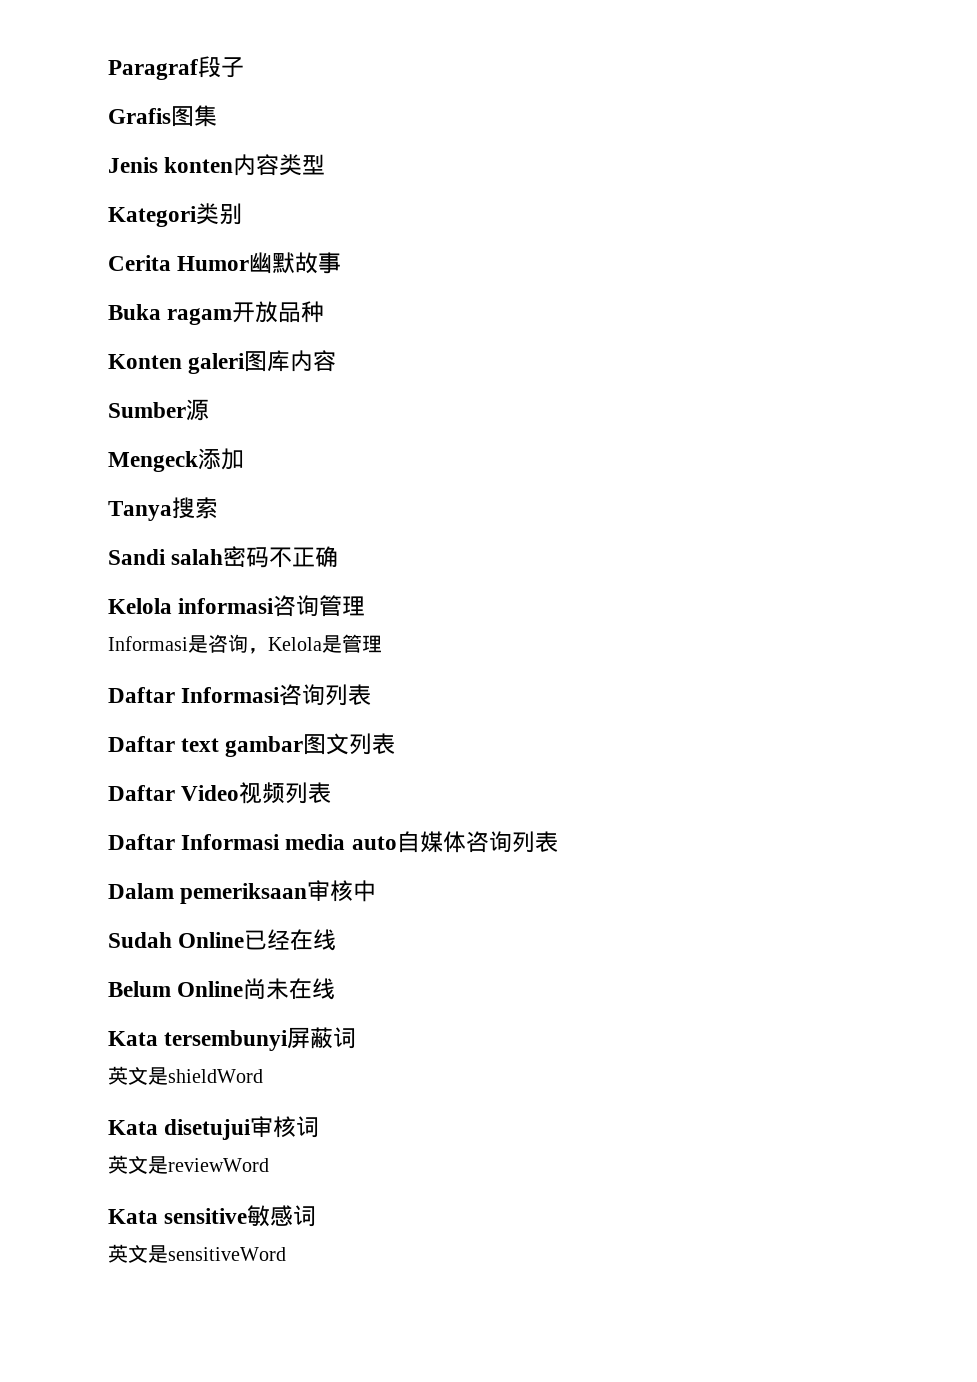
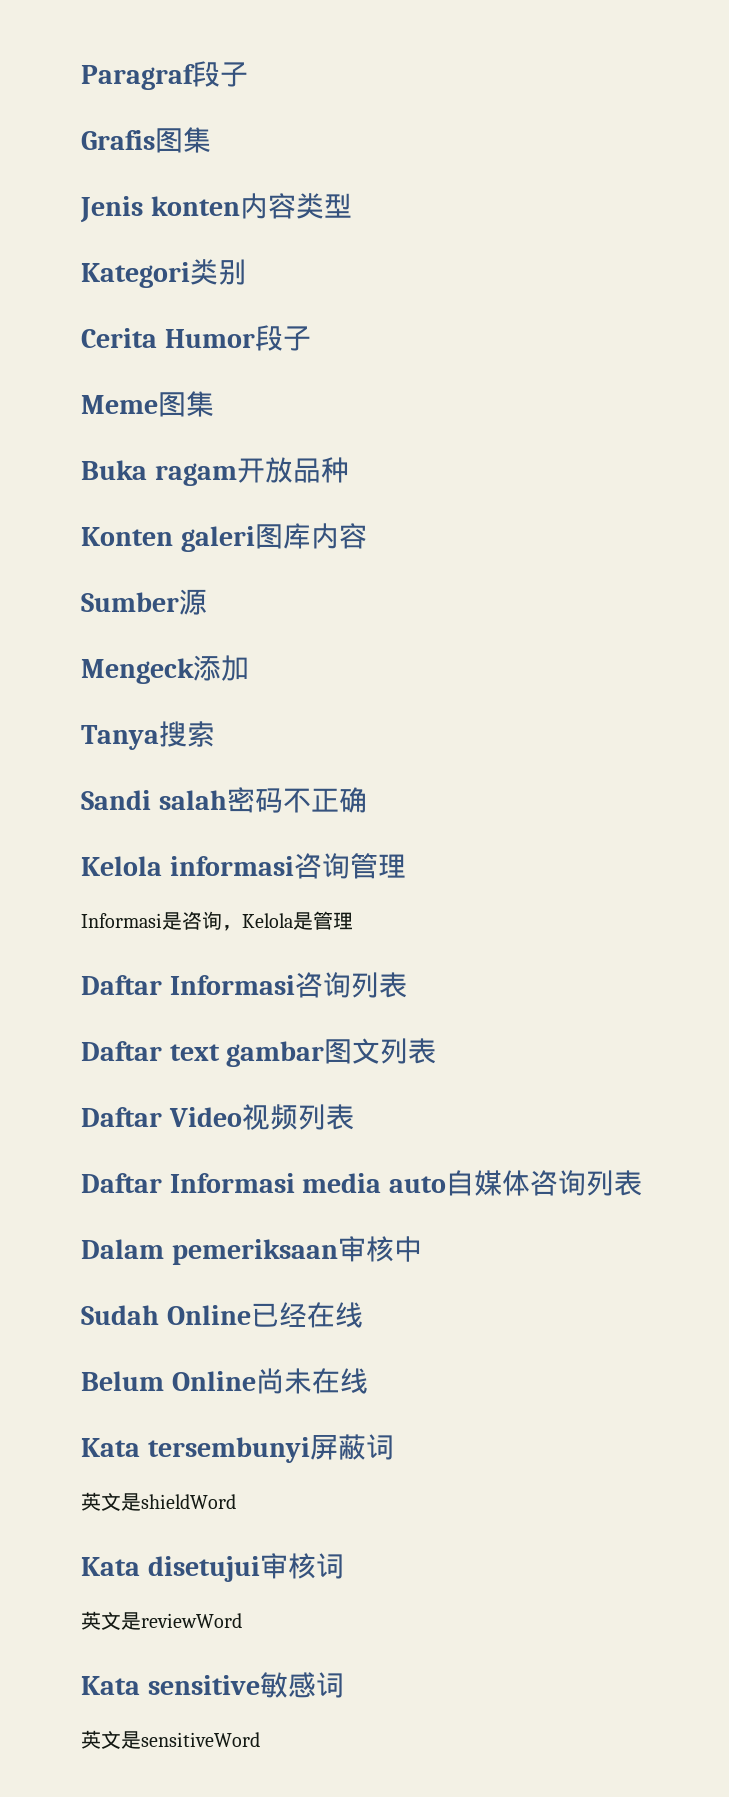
- Cerita Humor幽默故事
+ Cerita Humor段子
+ Meme图集

